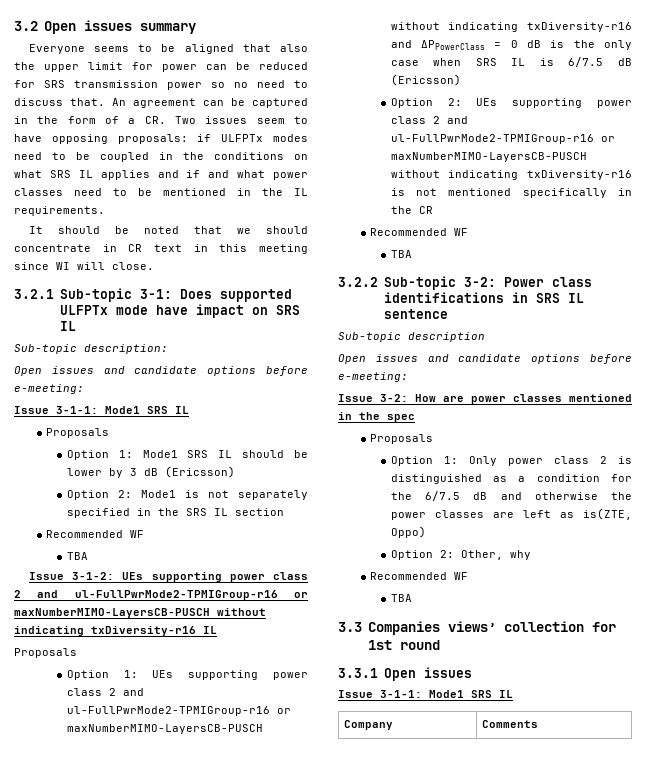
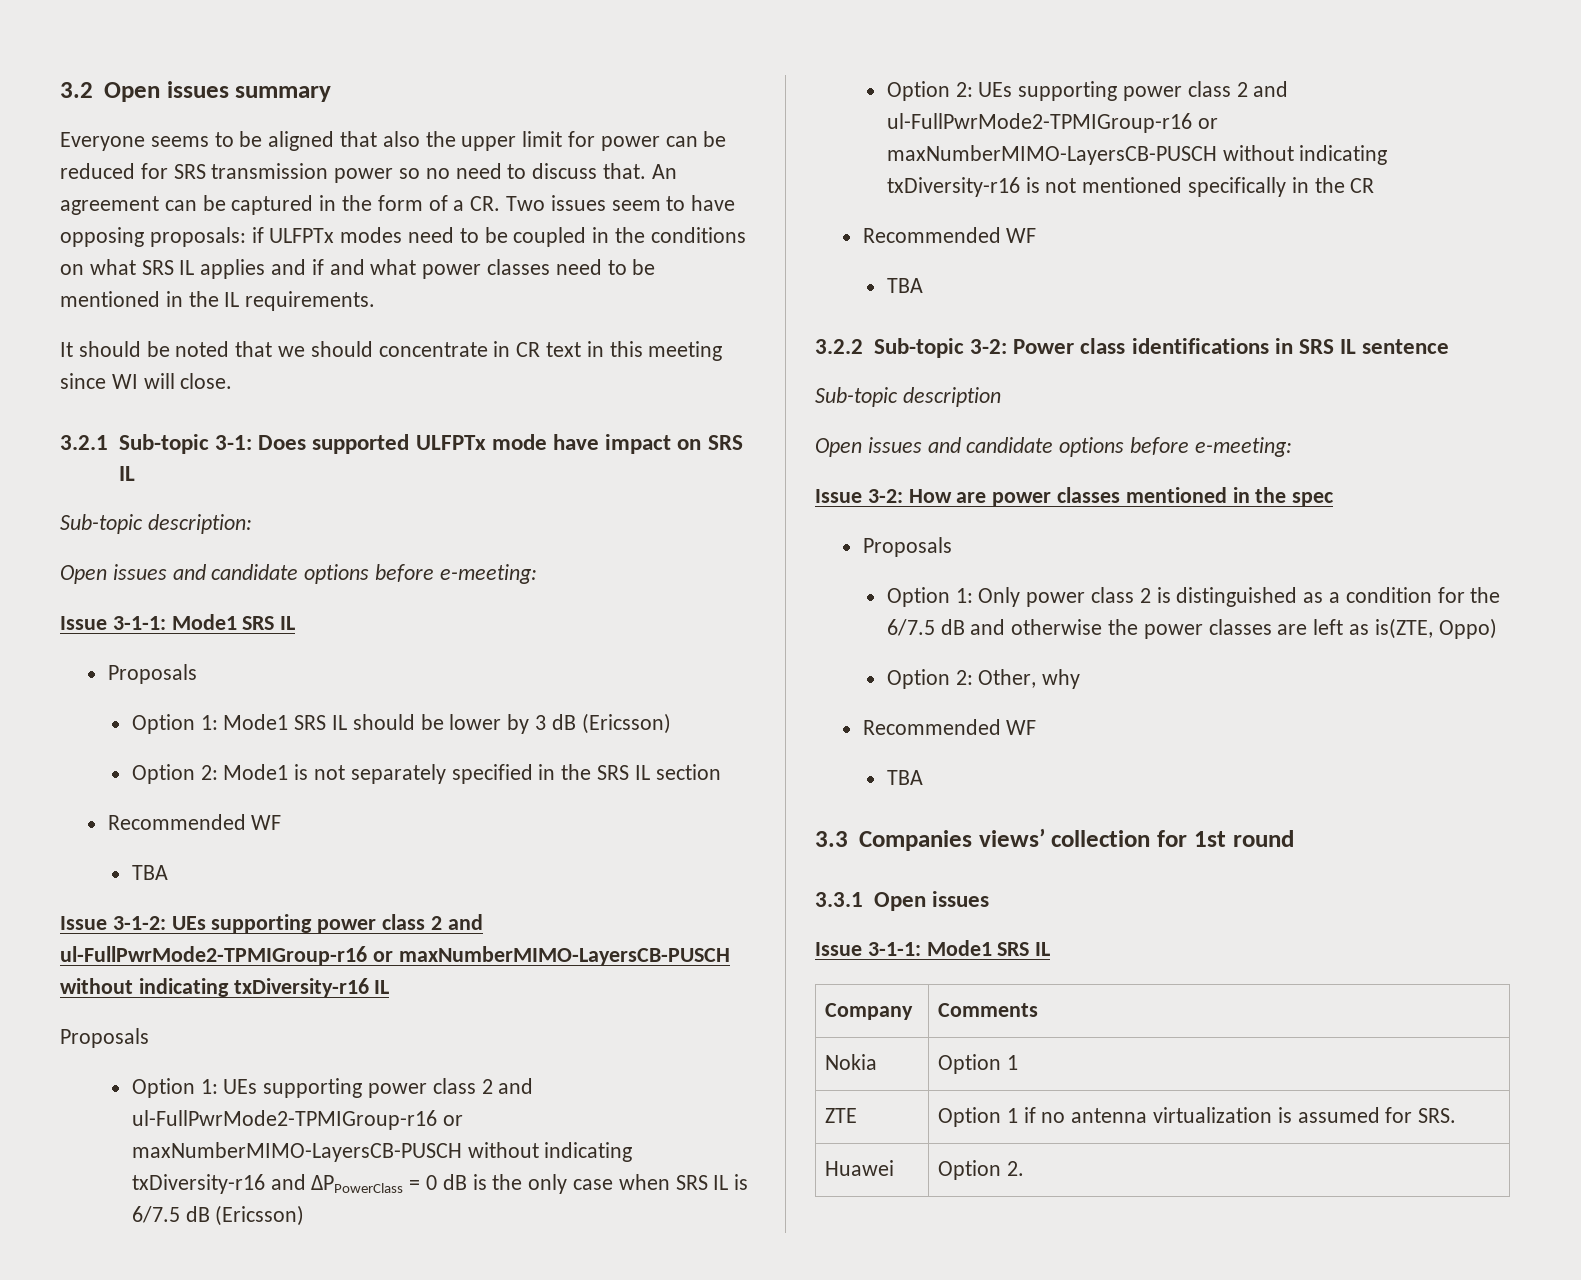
+ Nokia | Option 1
+ ZTE | Option 1 if no antenna virtualization is assumed for SRS.
+ Huawei | Option 2.

